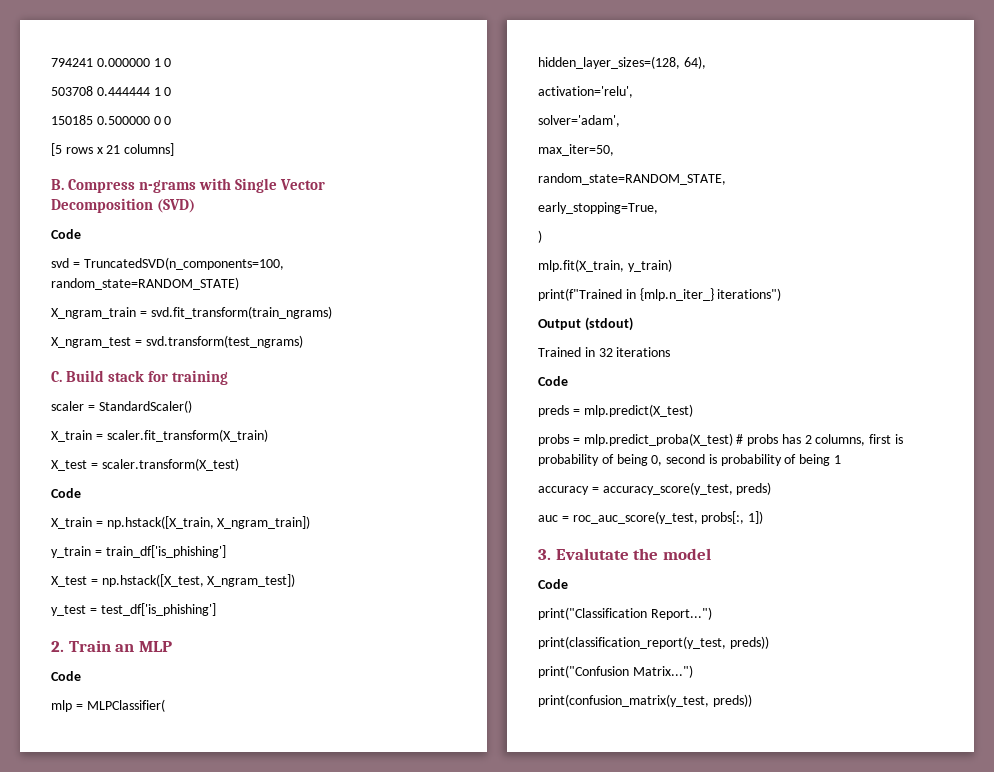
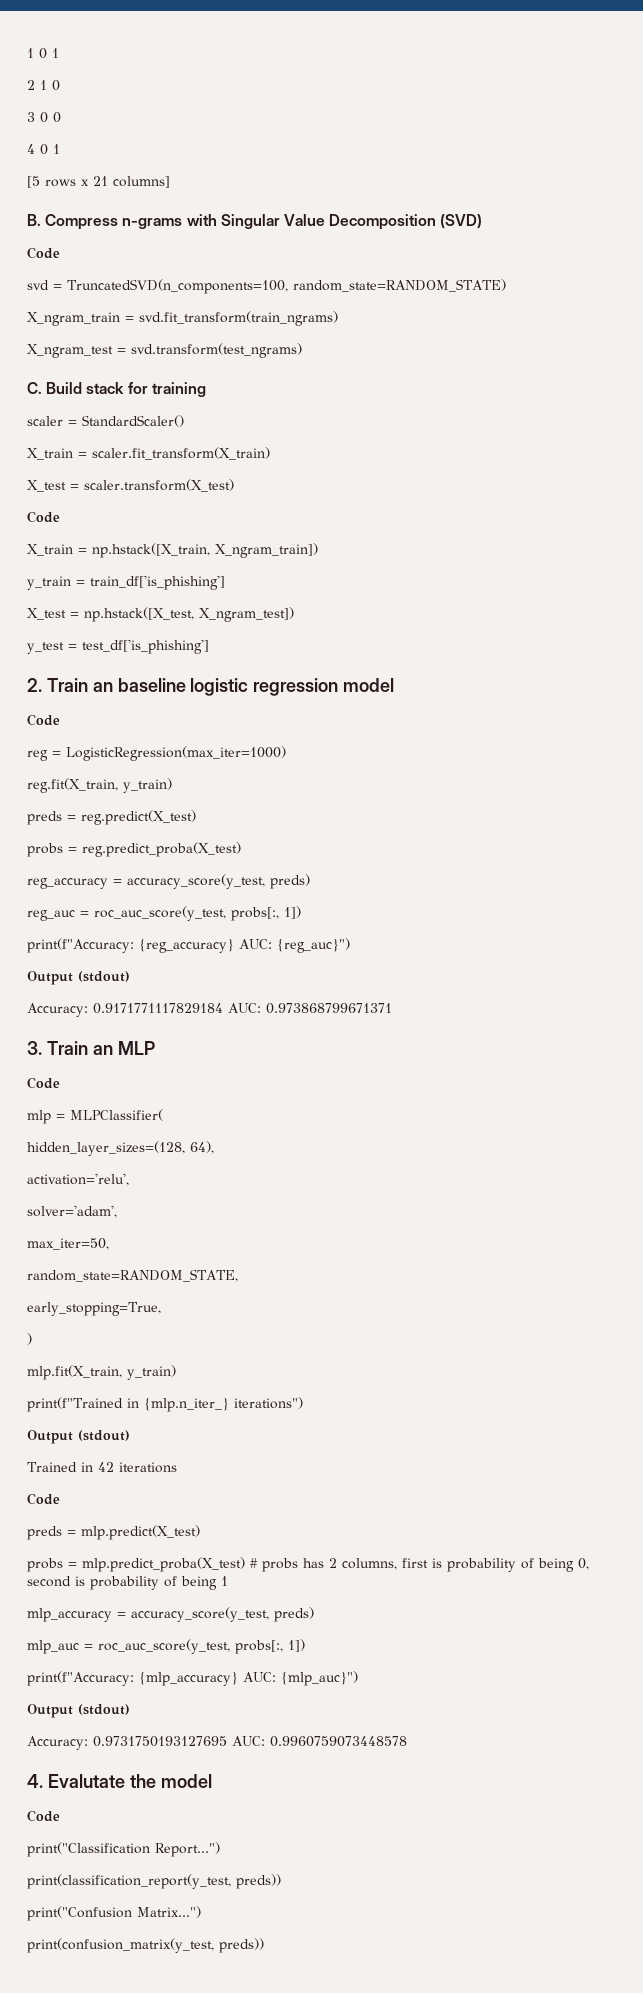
- 794241 0.000000 1 0
- 503708 0.444444 1 0
- 150185 0.500000 0 0
+ 1 0 1
+ 2 1 0
+ 3 0 0
+ 4 0 1
- B. Compress n-grams with Single Vector Decomposition (SVD)
+ B. Compress n-grams with Singular Value Decomposition (SVD)
- 2. Train an MLP
+ 2. Train an baseline logistic regression model
+ Code
+ reg = LogisticRegression(max_iter=1000)
+ reg.fit(X_train, y_train)
+ preds = reg.predict(X_test)
+ probs = reg.predict_proba(X_test)
+ reg_accuracy = accuracy_score(y_test, preds)
+ reg_auc = roc_auc_score(y_test, probs[:, 1])
+ print(f"Accuracy: {reg_accuracy} AUC: {reg_auc}")
+ Output (stdout)
+ Accuracy: 0.9171771117829184 AUC: 0.973868799671371
+ 3. Train an MLP
- Trained in 32 iterations
+ Trained in 42 iterations
- accuracy = accuracy_score(y_test, preds)
- auc = roc_auc_score(y_test, probs[:, 1])
- 3. Evalutate the model
+ mlp_accuracy = accuracy_score(y_test, preds)
+ mlp_auc = roc_auc_score(y_test, probs[:, 1])
+ print(f"Accuracy: {mlp_accuracy} AUC: {mlp_auc}")
+ Output (stdout)
+ Accuracy: 0.9731750193127695 AUC: 0.9960759073448578
+ 4. Evalutate the model

